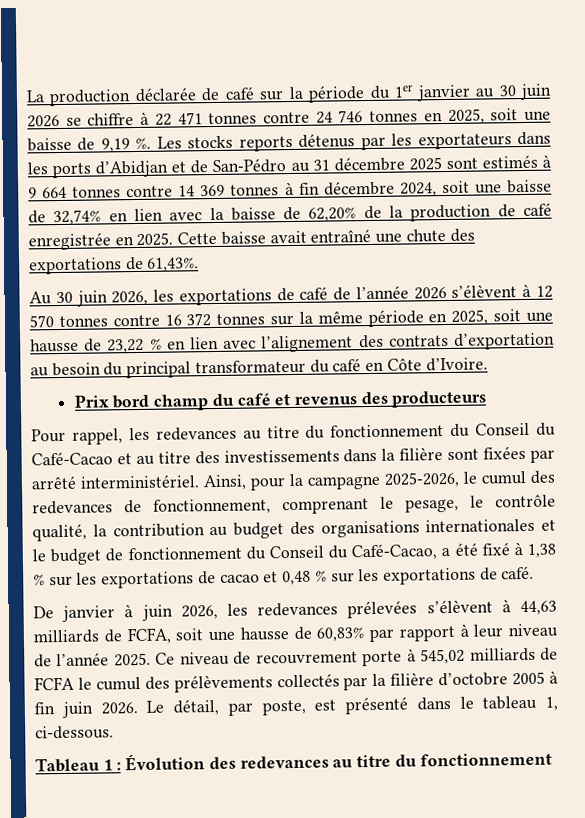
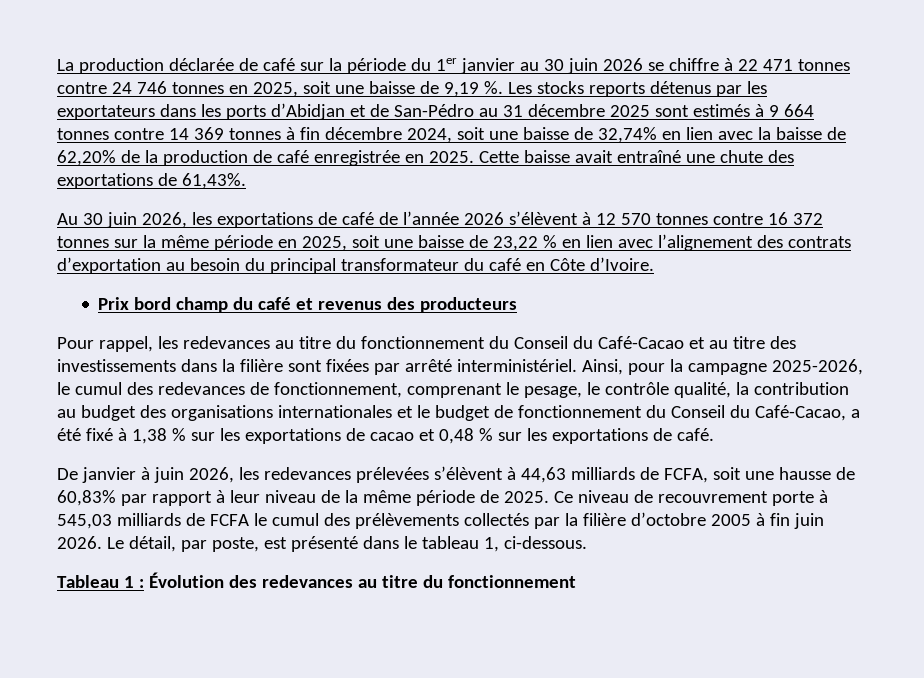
- Au 30 juin 2026, les exportations de café de l’année 2026 s’élèvent à 12 570 tonnes contre 16 372 tonnes sur la même période en 2025, soit une hausse de 23,22 % en lien avec l’alignement des contrats d’exportation au besoin du principal transformateur du café en Côte d’Ivoire.
+ Au 30 juin 2026, les exportations de café de l’année 2026 s’élèvent à 12 570 tonnes contre 16 372 tonnes sur la même période en 2025, soit une baisse de 23,22 % en lien avec l’alignement des contrats d’exportation au besoin du principal transformateur du café en Côte d’Ivoire.
- De janvier à juin 2026, les redevances prélevées s’élèvent à 44,63 milliards de FCFA, soit une hausse de 60,83% par rapport à leur niveau de l’année 2025.
+ De janvier à juin 2026, les redevances prélevées s’élèvent à 44,63 milliards de FCFA, soit une hausse de 60,83% par rapport à leur niveau de la même période de 2025.
- Ce niveau de recouvrement porte à 545,02 milliards de FCFA le cumul des prélèvements collectés par la filière d’octobre 2005 à fin juin 2026.
+ Ce niveau de recouvrement porte à 545,03 milliards de FCFA le cumul des prélèvements collectés par la filière d’octobre 2005 à fin juin 2026.

